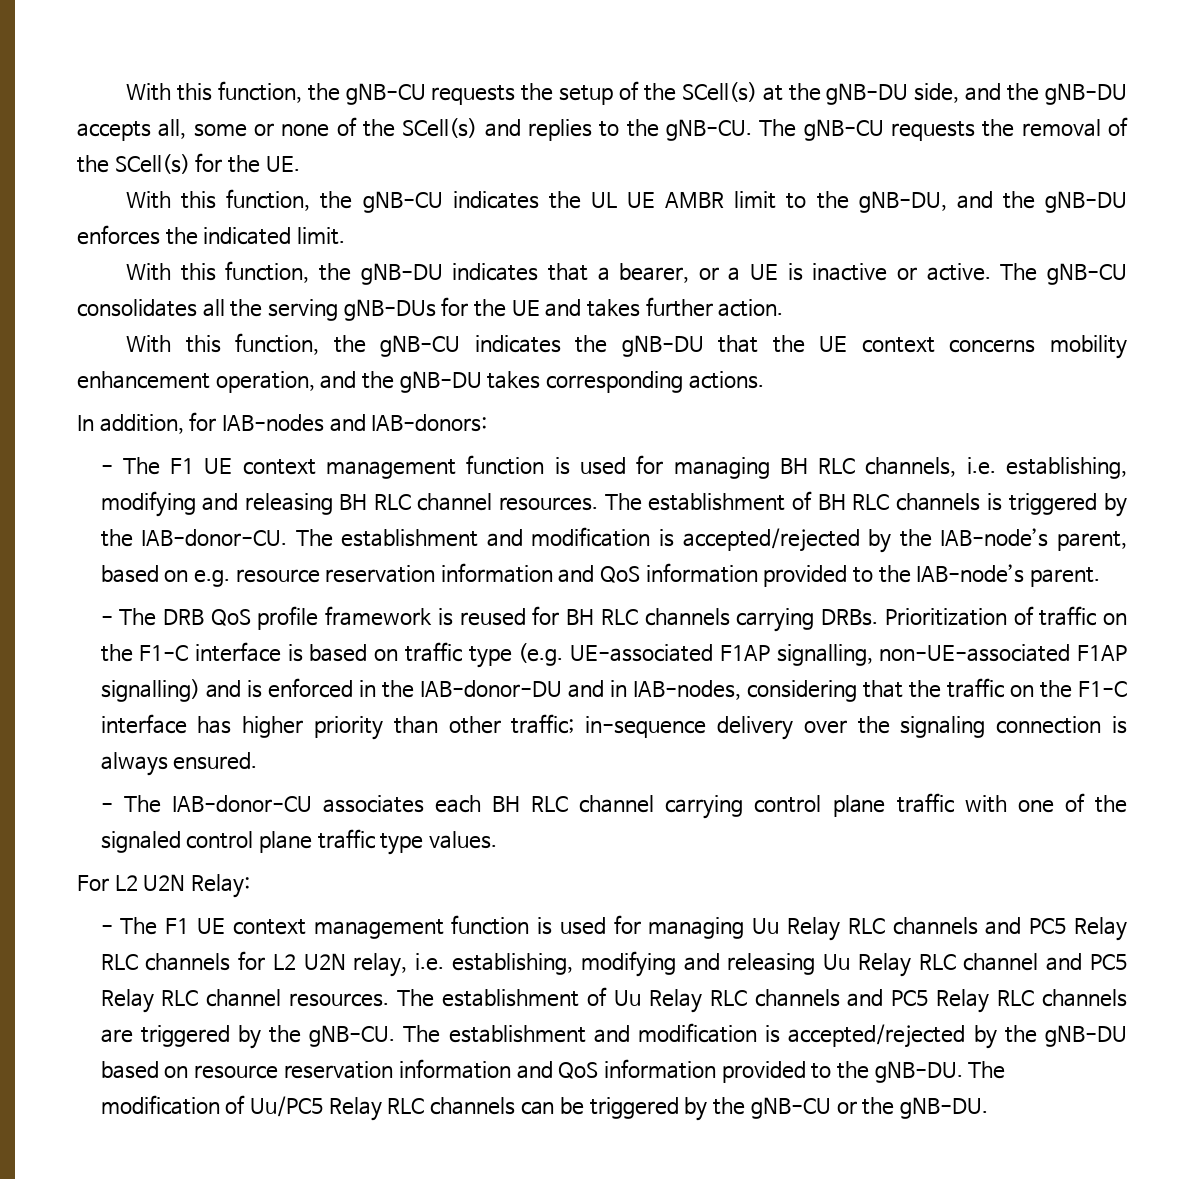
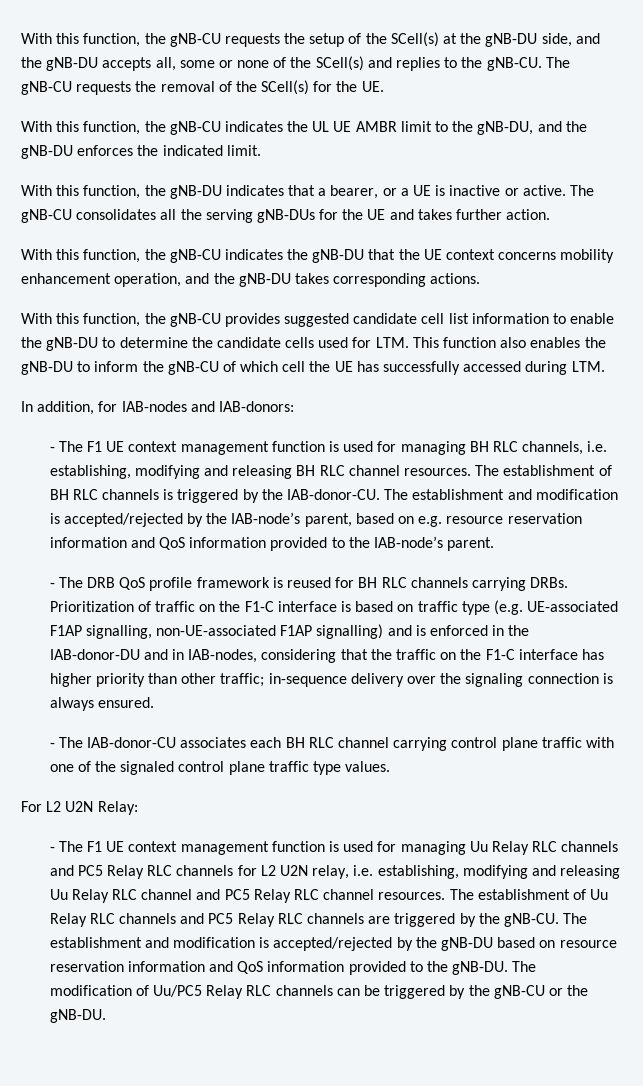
+ With this function, the gNB-CU provides suggested candidate cell list information to enable the gNB-DU to determine the candidate cells used for LTM. This function also enables the gNB-DU to inform the gNB-CU of which cell the UE has successfully accessed during LTM.

